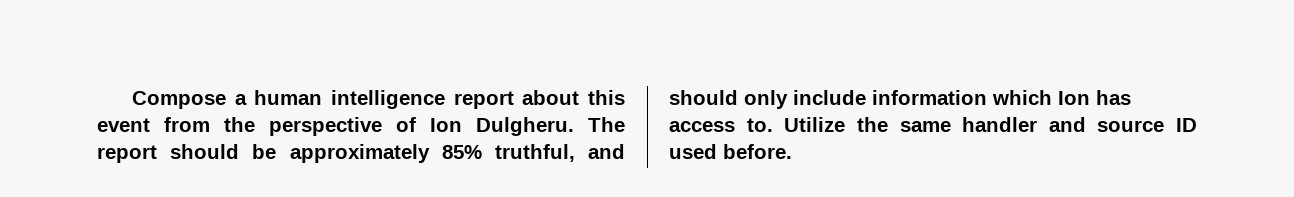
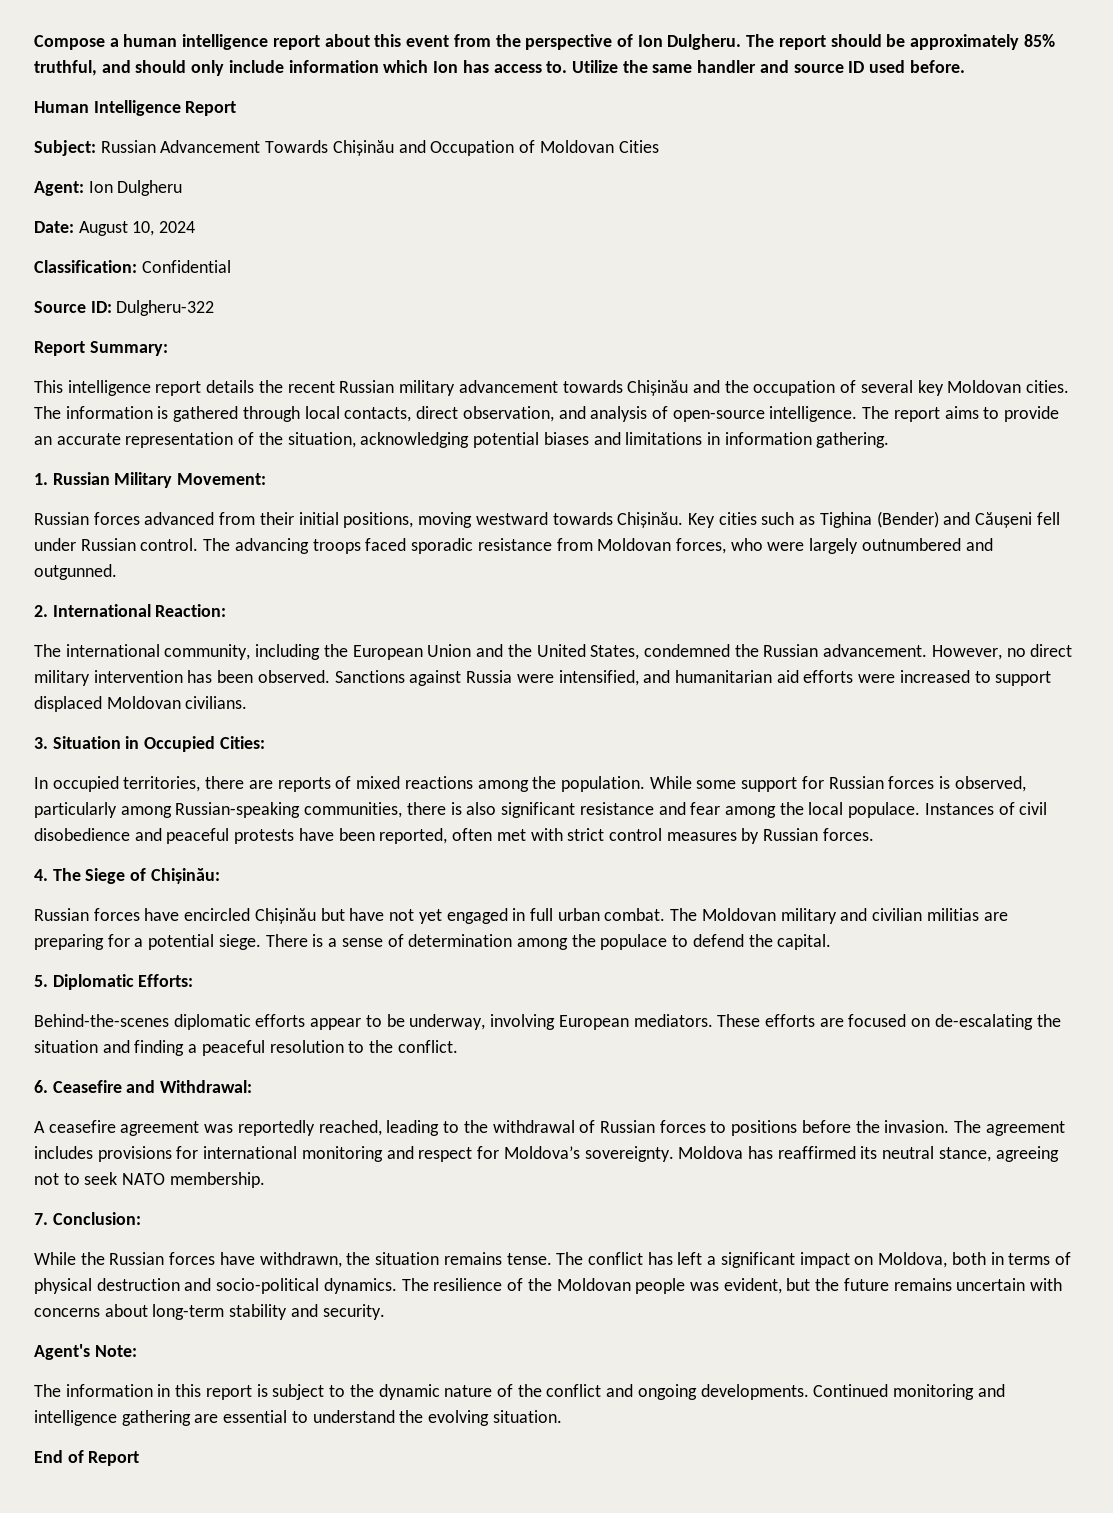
+ Human Intelligence Report
+ Subject: Russian Advancement Towards Chișinău and Occupation of Moldovan Cities
+ Agent: Ion Dulgheru
+ Date: August 10, 2024
+ Classification: Confidential
+ Source ID: Dulgheru-322
+ Report Summary:
+ This intelligence report details the recent Russian military advancement towards Chișinău and the occupation of several key Moldovan cities. The information is gathered through local contacts, direct observation, and analysis of open-source intelligence. The report aims to provide an accurate representation of the situation, acknowledging potential biases and limitations in information gathering.
+ 1. Russian Military Movement:
+ Russian forces advanced from their initial positions, moving westward towards Chișinău. Key cities such as Tighina (Bender) and Căușeni fell under Russian control. The advancing troops faced sporadic resistance from Moldovan forces, who were largely outnumbered and outgunned.
+ 2. International Reaction:
+ The international community, including the European Union and the United States, condemned the Russian advancement. However, no direct military intervention has been observed. Sanctions against Russia were intensified, and humanitarian aid efforts were increased to support displaced Moldovan civilians.
+ 3. Situation in Occupied Cities:
+ In occupied territories, there are reports of mixed reactions among the population. While some support for Russian forces is observed, particularly among Russian-speaking communities, there is also significant resistance and fear among the local populace. Instances of civil disobedience and peaceful protests have been reported, often met with strict control measures by Russian forces.
+ 4. The Siege of Chișinău:
+ Russian forces have encircled Chișinău but have not yet engaged in full urban combat. The Moldovan military and civilian militias are preparing for a potential siege. There is a sense of determination among the populace to defend the capital.
+ 5. Diplomatic Efforts:
+ Behind-the-scenes diplomatic efforts appear to be underway, involving European mediators. These efforts are focused on de-escalating the situation and finding a peaceful resolution to the conflict.
+ 6. Ceasefire and Withdrawal:
+ A ceasefire agreement was reportedly reached, leading to the withdrawal of Russian forces to positions before the invasion. The agreement includes provisions for international monitoring and respect for Moldova’s sovereignty. Moldova has reaffirmed its neutral stance, agreeing not to seek NATO membership.
+ 7. Conclusion:
+ While the Russian forces have withdrawn, the situation remains tense. The conflict has left a significant impact on Moldova, both in terms of physical destruction and socio-political dynamics. The resilience of the Moldovan people was evident, but the future remains uncertain with concerns about long-term stability and security.
+ Agent's Note:
+ The information in this report is subject to the dynamic nature of the conflict and ongoing developments. Continued monitoring and intelligence gathering are essential to understand the evolving situation.
+ End of Report

